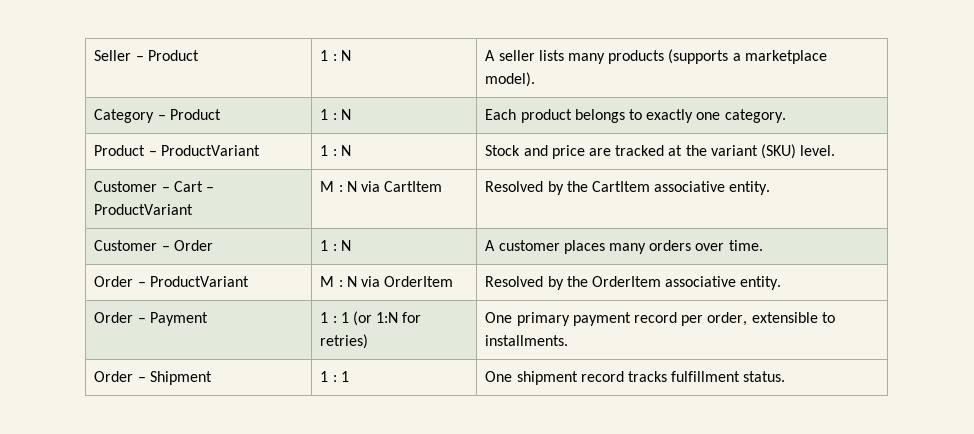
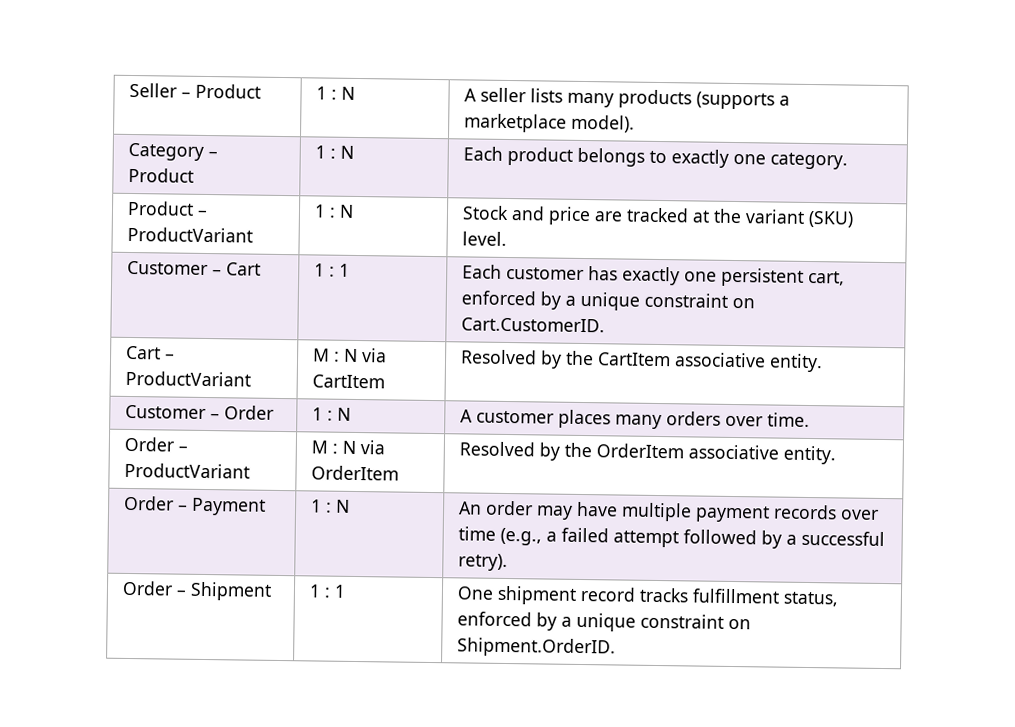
- Customer – Cart – ProductVariant | M : N via CartItem | Resolved by the CartItem associative entity.
+ Customer – Cart | 1 : 1 | Each customer has exactly one persistent cart, enforced by a unique constraint on Cart.CustomerID.
+ Cart – ProductVariant | M : N via CartItem | Resolved by the CartItem associative entity.
- Order – Payment | 1 : 1 (or 1:N for retries) | One primary payment record per order, extensible to installments.
+ Order – Payment | 1 : N | An order may have multiple payment records over time (e.g., a failed attempt followed by a successful retry).
- Order – Shipment | 1 : 1 | One shipment record tracks fulfillment status.
+ Order – Shipment | 1 : 1 | One shipment record tracks fulfillment status, enforced by a unique constraint on Shipment.OrderID.

